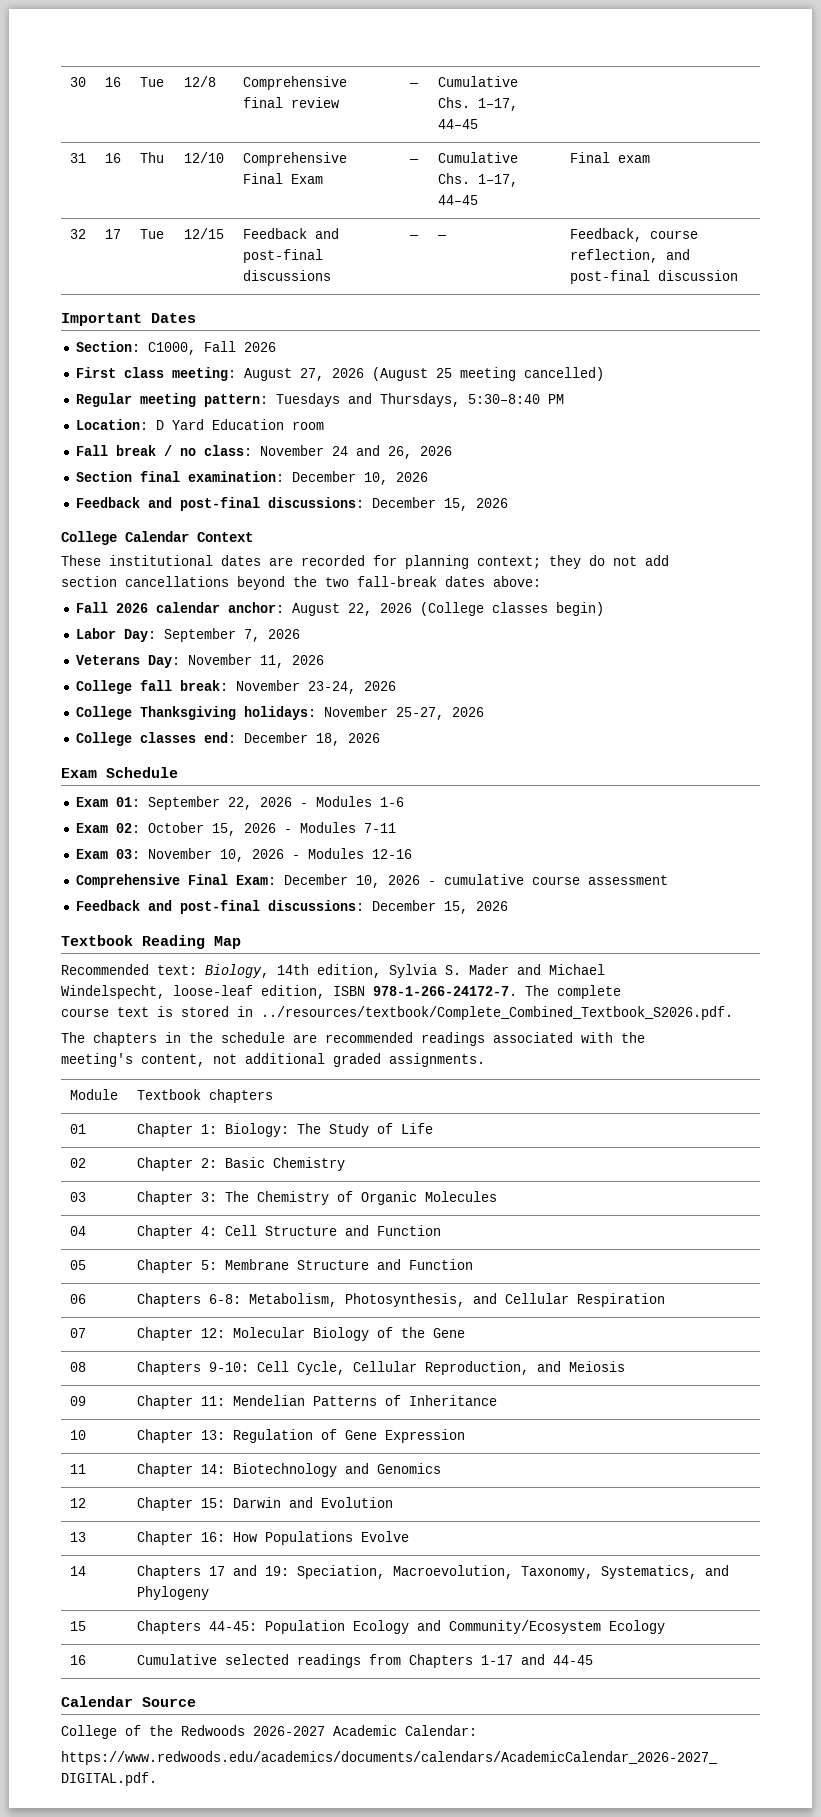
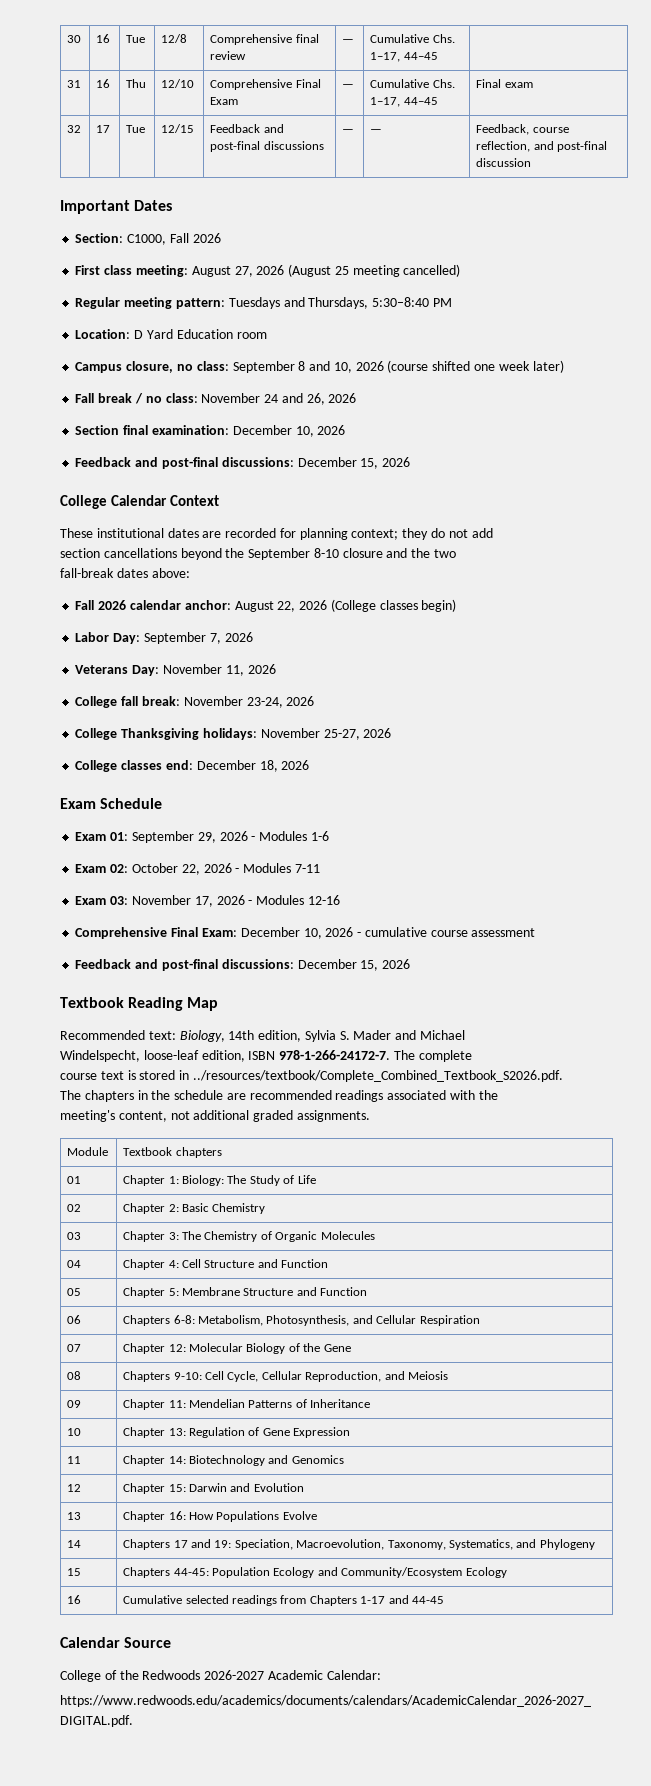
+ Campus closure, no class: September 8 and 10, 2026 (course shifted one week later)
- section cancellations beyond the two fall-break dates above:
+ section cancellations beyond the September 8-10 closure and the two
+ fall-break dates above:
- Exam 01: September 22, 2026 - Modules 1-6
+ Exam 01: September 29, 2026 - Modules 1-6
- Exam 02: October 15, 2026 - Modules 7-11
+ Exam 02: October 22, 2026 - Modules 7-11
- Exam 03: November 10, 2026 - Modules 12-16
+ Exam 03: November 17, 2026 - Modules 12-16

